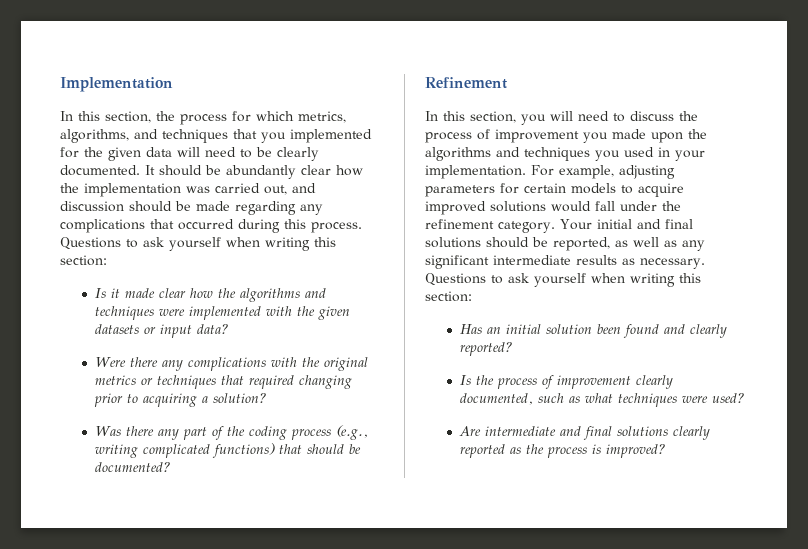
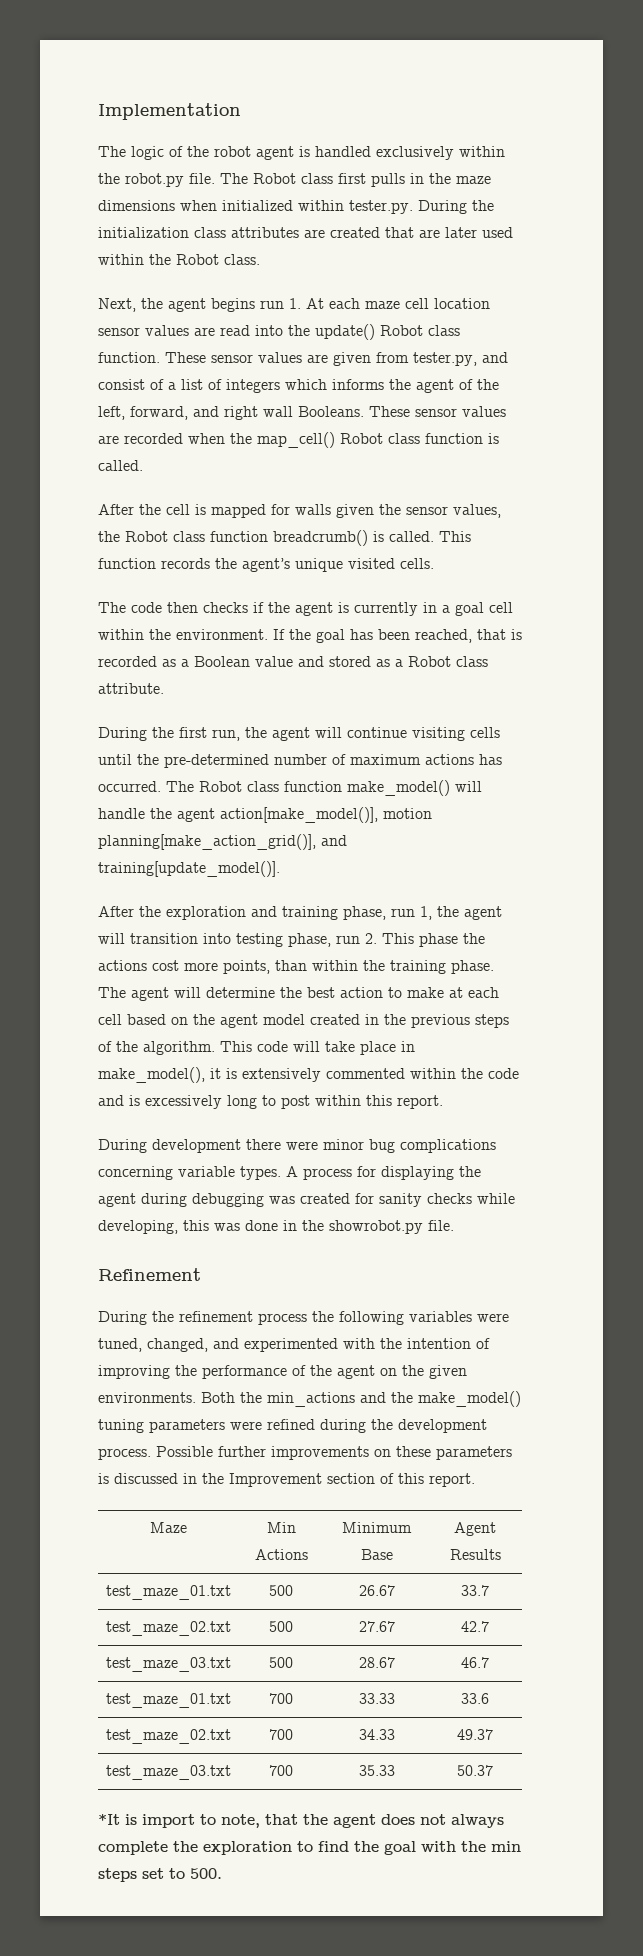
- In this section, the process for which metrics, algorithms, and techniques that you implemented for the given data will need to be clearly documented. It should be abundantly clear how the implementation was carried out, and discussion should be made regarding any complications that occurred during this process. Questions to ask yourself when writing this section:
- Is it made clear how the algorithms and techniques were implemented with the given datasets or input data?
- Were there any complications with the original metrics or techniques that required changing prior to acquiring a solution?
- Was there any part of the coding process (e.g., writing complicated functions) that should be documented?
+ The logic of the robot agent is handled exclusively within the robot.py file. The Robot class first pulls in the maze dimensions when initialized within tester.py. During the initialization class attributes are created that are later used within the Robot class.
+ Next, the agent begins run 1. At each maze cell location sensor values are read into the update() Robot class function. These sensor values are given from tester.py, and consist of a list of integers which informs the agent of the left, forward, and right wall Booleans. These sensor values are recorded when the map_cell() Robot class function is called.
+ After the cell is mapped for walls given the sensor values, the Robot class function breadcrumb() is called. This function records the agent’s unique visited cells.
+ The code then checks if the agent is currently in a goal cell within the environment. If the goal has been reached, that is recorded as a Boolean value and stored as a Robot class attribute.
+ During the first run, the agent will continue visiting cells until the pre-determined number of maximum actions has occurred. The Robot class function make_model() will handle the agent action[make_model()], motion planning[make_action_grid()], and training[update_model()].
+ After the exploration and training phase, run 1, the agent will transition into testing phase, run 2. This phase the actions cost more points, than within the training phase. The agent will determine the best action to make at each cell based on the agent model created in the previous steps of the algorithm. This code will take place in make_model(), it is extensively commented within the code and is excessively long to post within this report.
+ During development there were minor bug complications concerning variable types. A process for displaying the agent during debugging was created for sanity checks while developing, this was done in the showrobot.py file.
  Refinement
- In this section, you will need to discuss the process of improvement you made upon the algorithms and techniques you used in your implementation. For example, adjusting parameters for certain models to acquire improved solutions would fall under the refinement category. Your initial and final solutions should be reported, as well as any significant intermediate results as necessary. Questions to ask yourself when writing this section:
- Has an initial solution been found and clearly reported?
- Is the process of improvement clearly documented, such as what techniques were used?
- Are intermediate and final solutions clearly reported as the process is improved?
+ During the refinement process the following variables were tuned, changed, and experimented with the intention of improving the performance of the agent on the given environments. Both the min_actions and the make_model() tuning parameters were refined during the development process. Possible further improvements on these parameters is discussed in the Improvement section of this report.
+ Maze | Min Actions | Minimum Base | Agent Results
+ test_maze_01.txt | 500 | 26.67 | 33.7
+ test_maze_02.txt | 500 | 27.67 | 42.7
+ test_maze_03.txt | 500 | 28.67 | 46.7
+ test_maze_01.txt | 700 | 33.33 | 33.6
+ test_maze_02.txt | 700 | 34.33 | 49.37
+ test_maze_03.txt | 700 | 35.33 | 50.37
+ *It is import to note, that the agent does not always complete the exploration to find the goal with the min steps set to 500.

